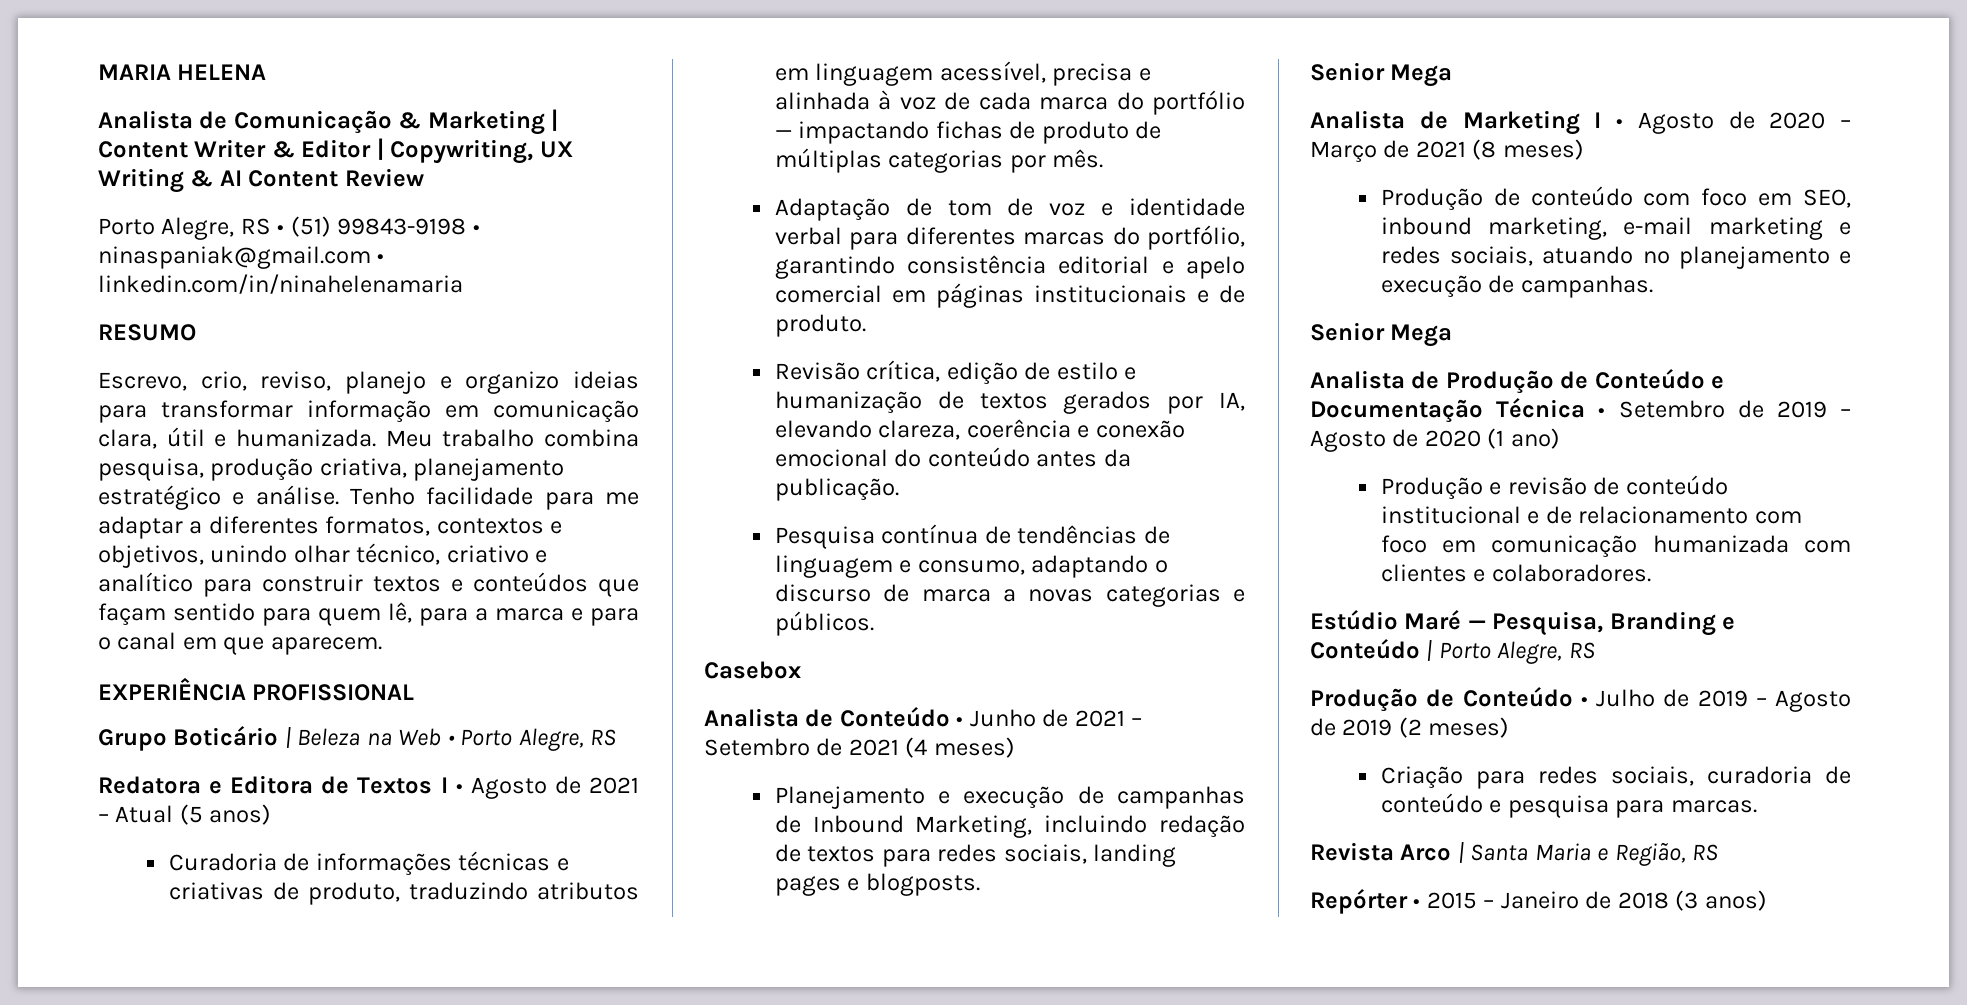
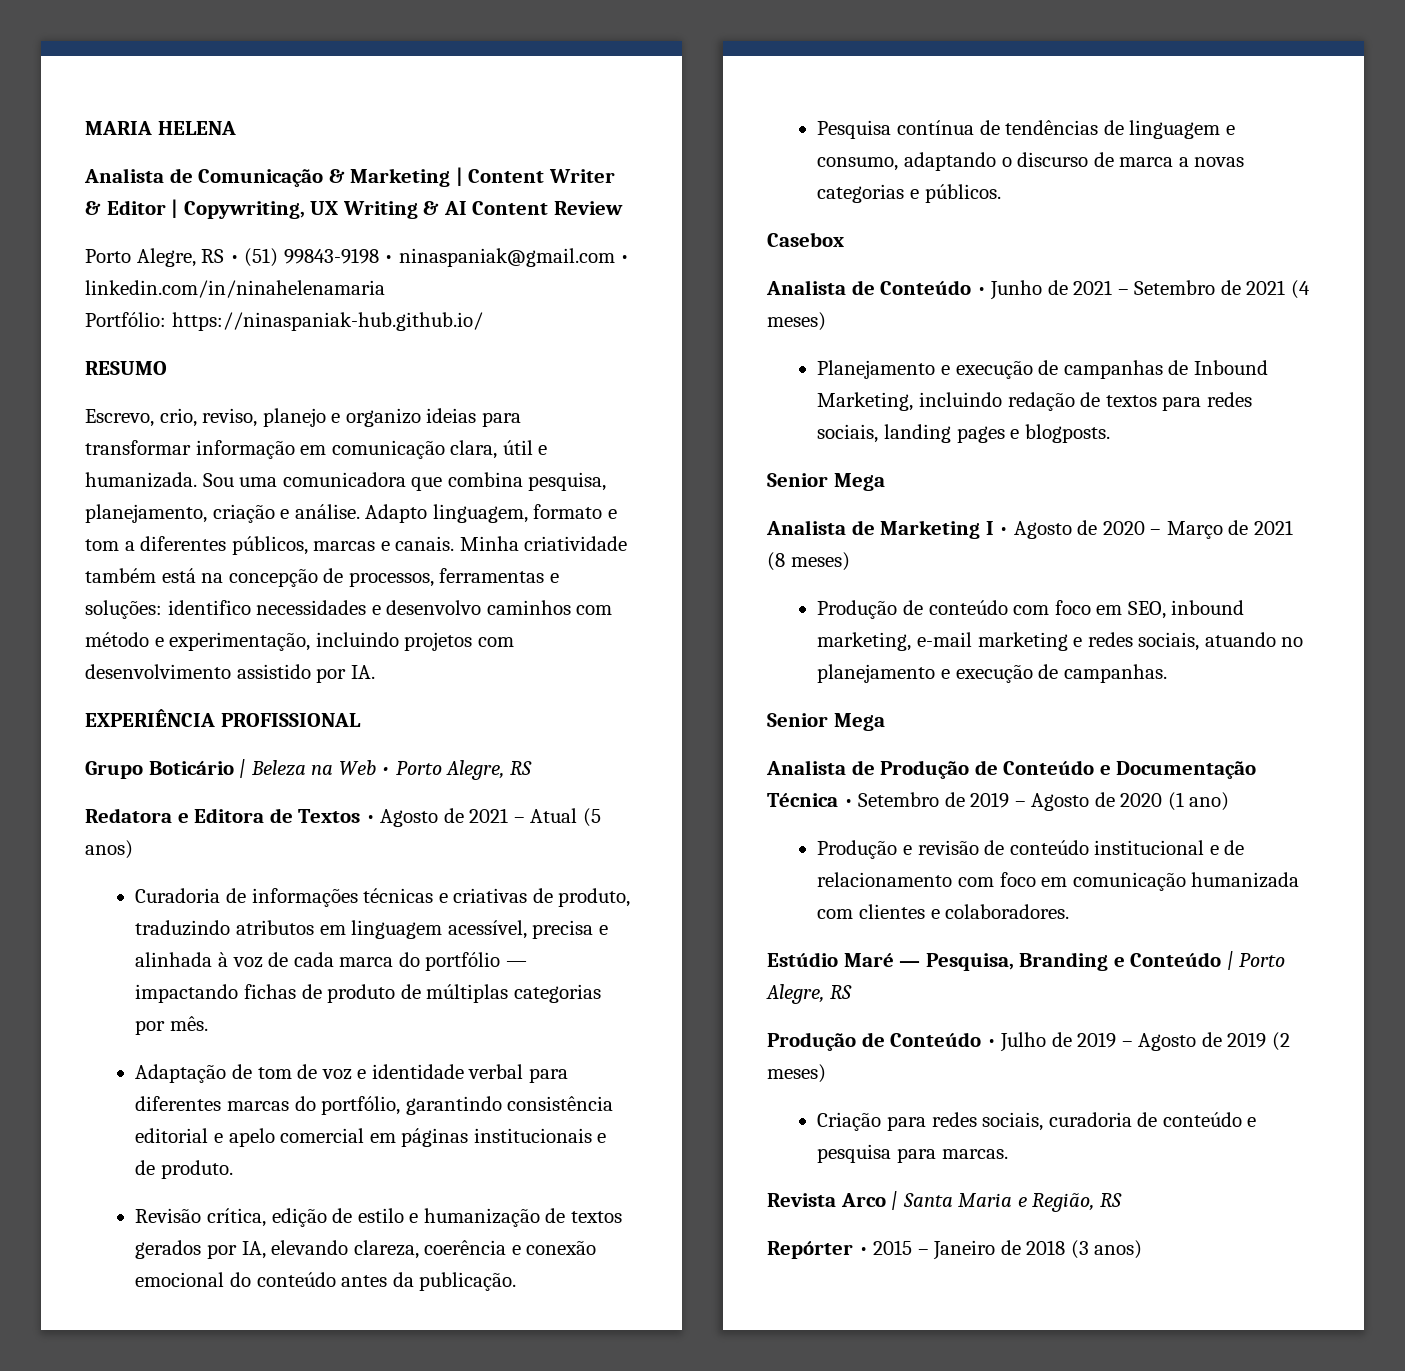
+ Portfólio: https://ninaspaniak-hub.github.io/
- Meu trabalho combina pesquisa, produção criativa, planejamento estratégico e análise. Tenho facilidade para me adaptar a diferentes formatos, contextos e objetivos, unindo olhar técnico, criativo e analítico para construir textos e conteúdos que façam sentido para quem lê, para a marca e para o canal em que aparecem.
+ Sou uma comunicadora que combina pesquisa, planejamento, criação e análise. Adapto linguagem, formato e tom a diferentes públicos, marcas e canais. Minha criatividade também está na concepção de processos, ferramentas e soluções: identifico necessidades e desenvolvo caminhos com método e experimentação, incluindo projetos com desenvolvimento assistido por IA.
- Redatora e Editora de Textos I • Agosto de 2021 – Atual (5 anos)
+ Redatora e Editora de Textos • Agosto de 2021 – Atual (5 anos)

